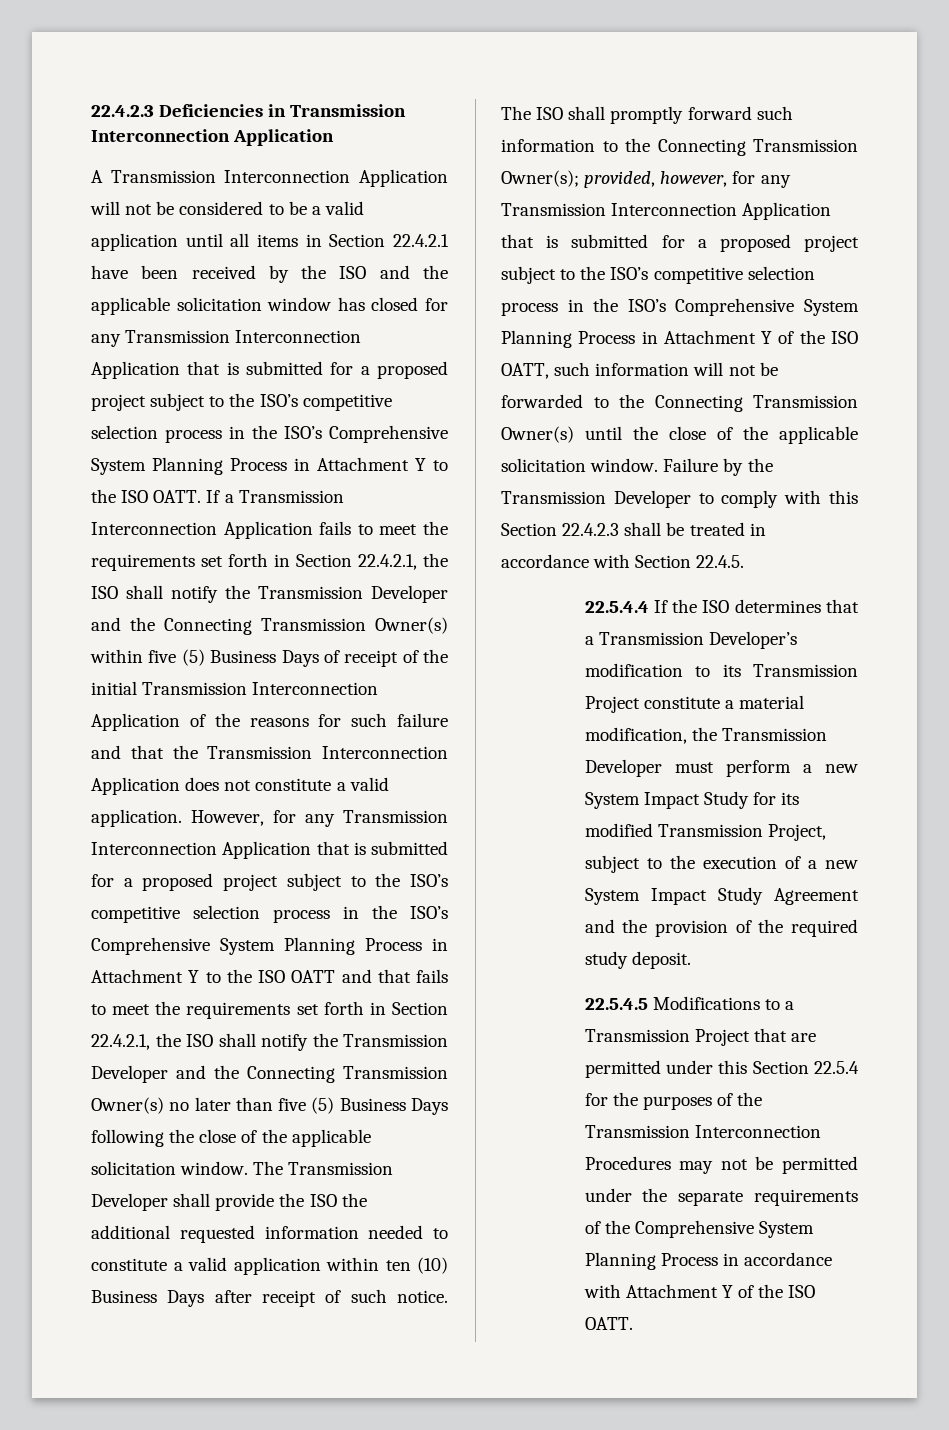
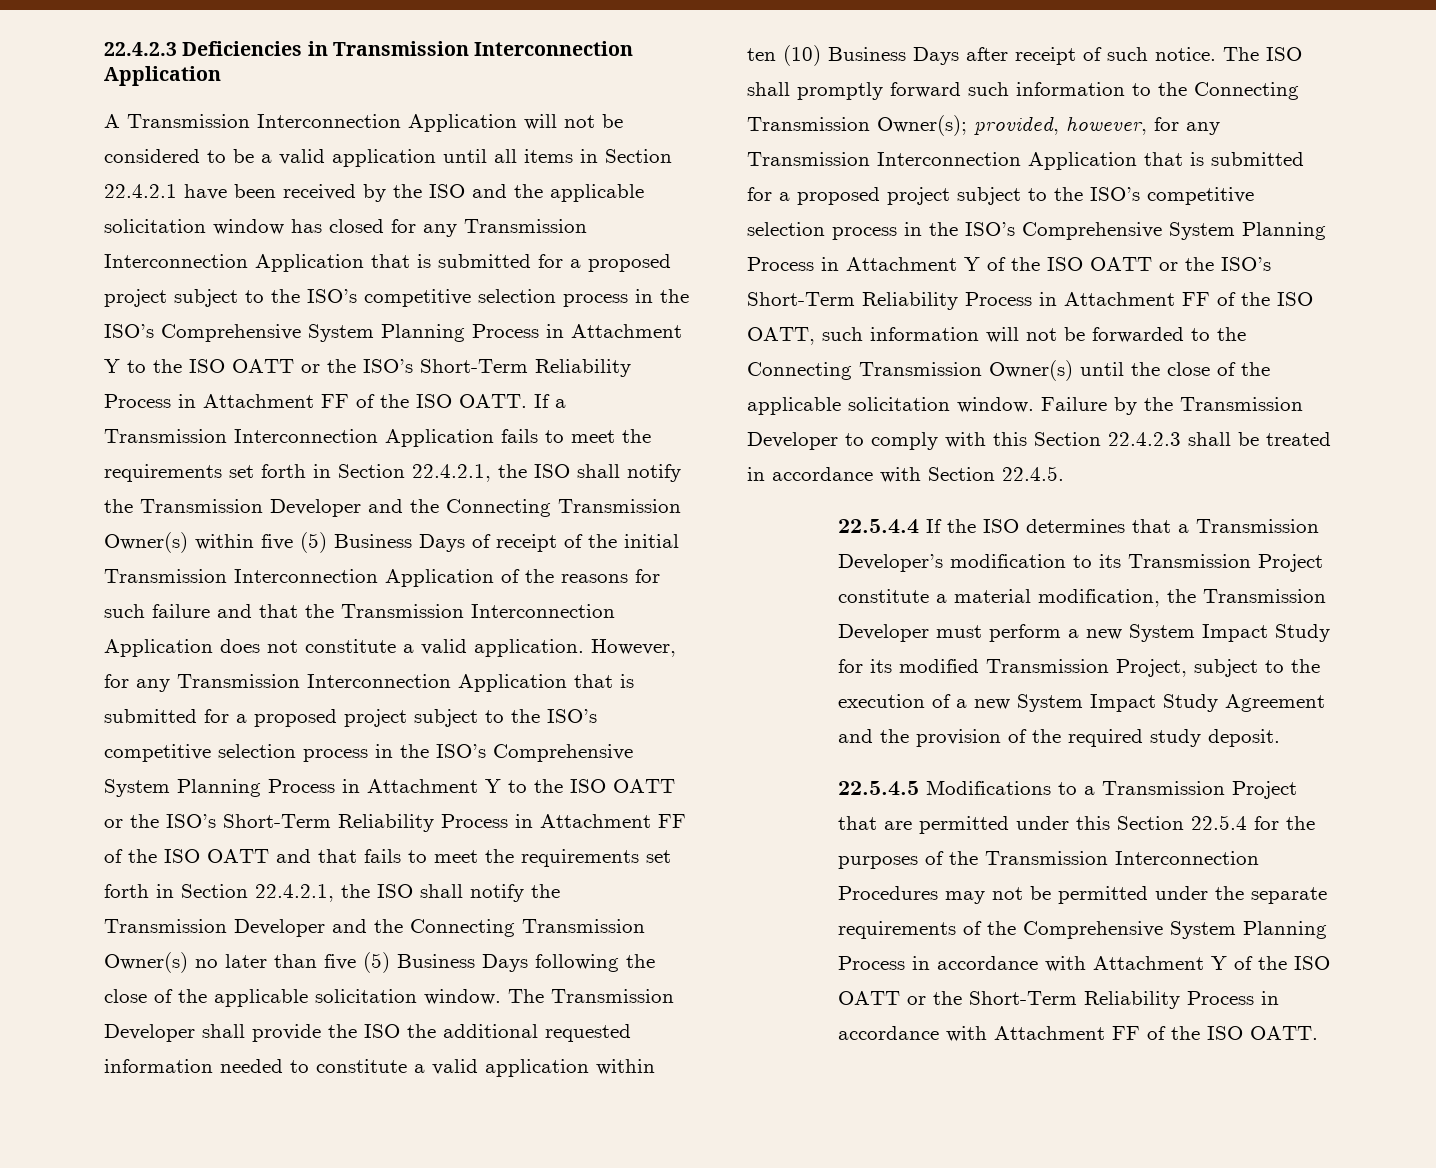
- A Transmission Interconnection Application will not be considered to be a valid application until all items in Section 22.4.2.1 have been received by the ISO and the applicable solicitation window has closed for any Transmission Interconnection Application that is submitted for a proposed project subject to the ISO’s competitive selection process in the ISO’s Comprehensive System Planning Process in Attachment Y to the ISO OATT.
+ A Transmission Interconnection Application will not be considered to be a valid application until all items in Section 22.4.2.1 have been received by the ISO and the applicable solicitation window has closed for any Transmission Interconnection Application that is submitted for a proposed project subject to the ISO’s competitive selection process in the ISO’s Comprehensive System Planning Process in Attachment Y to the ISO OATT or the ISO’s Short-Term Reliability Process in Attachment FF of the ISO OATT.
- However, for any Transmission Interconnection Application that is submitted for a proposed project subject to the ISO’s competitive selection process in the ISO’s Comprehensive System Planning Process in Attachment Y to the ISO OATT and that fails to meet the requirements set forth in Section 22.4.2.1, the ISO shall notify the Transmission Developer and the Connecting Transmission Owner(s) no later than five (5) Business Days following the close of the applicable solicitation window.
+ However, for any Transmission Interconnection Application that is submitted for a proposed project subject to the ISO’s competitive selection process in the ISO’s Comprehensive System Planning Process in Attachment Y to the ISO OATT or the ISO’s Short-Term Reliability Process in Attachment FF of the ISO OATT and that fails to meet the requirements set forth in Section 22.4.2.1, the ISO shall notify the Transmission Developer and the Connecting Transmission Owner(s) no later than five (5) Business Days following the close of the applicable solicitation window.
- provided, however, for any Transmission Interconnection Application that is submitted for a proposed project subject to the ISO’s competitive selection process in the ISO’s Comprehensive System Planning Process in Attachment Y of the ISO OATT, such information will not be forwarded to the Connecting Transmission Owner(s) until the close of the applicable solicitation window.
+ provided, however, for any Transmission Interconnection Application that is submitted for a proposed project subject to the ISO’s competitive selection process in the ISO’s Comprehensive System Planning Process in Attachment Y of the ISO OATT or the ISO’s Short-Term Reliability Process in Attachment FF of the ISO OATT, such information will not be forwarded to the Connecting Transmission Owner(s) until the close of the applicable solicitation window.
- 22.5.4.5 Modifications to a Transmission Project that are permitted under this Section 22.5.4 for the purposes of the Transmission Interconnection Procedures may not be permitted under the separate requirements of the Comprehensive System Planning Process in accordance with Attachment Y of the ISO OATT.
+ 22.5.4.5 Modifications to a Transmission Project that are permitted under this Section 22.5.4 for the purposes of the Transmission Interconnection Procedures may not be permitted under the separate requirements of the Comprehensive System Planning Process in accordance with Attachment Y of the ISO OATT or the Short-Term Reliability Process in accordance with Attachment FF of the ISO OATT.

